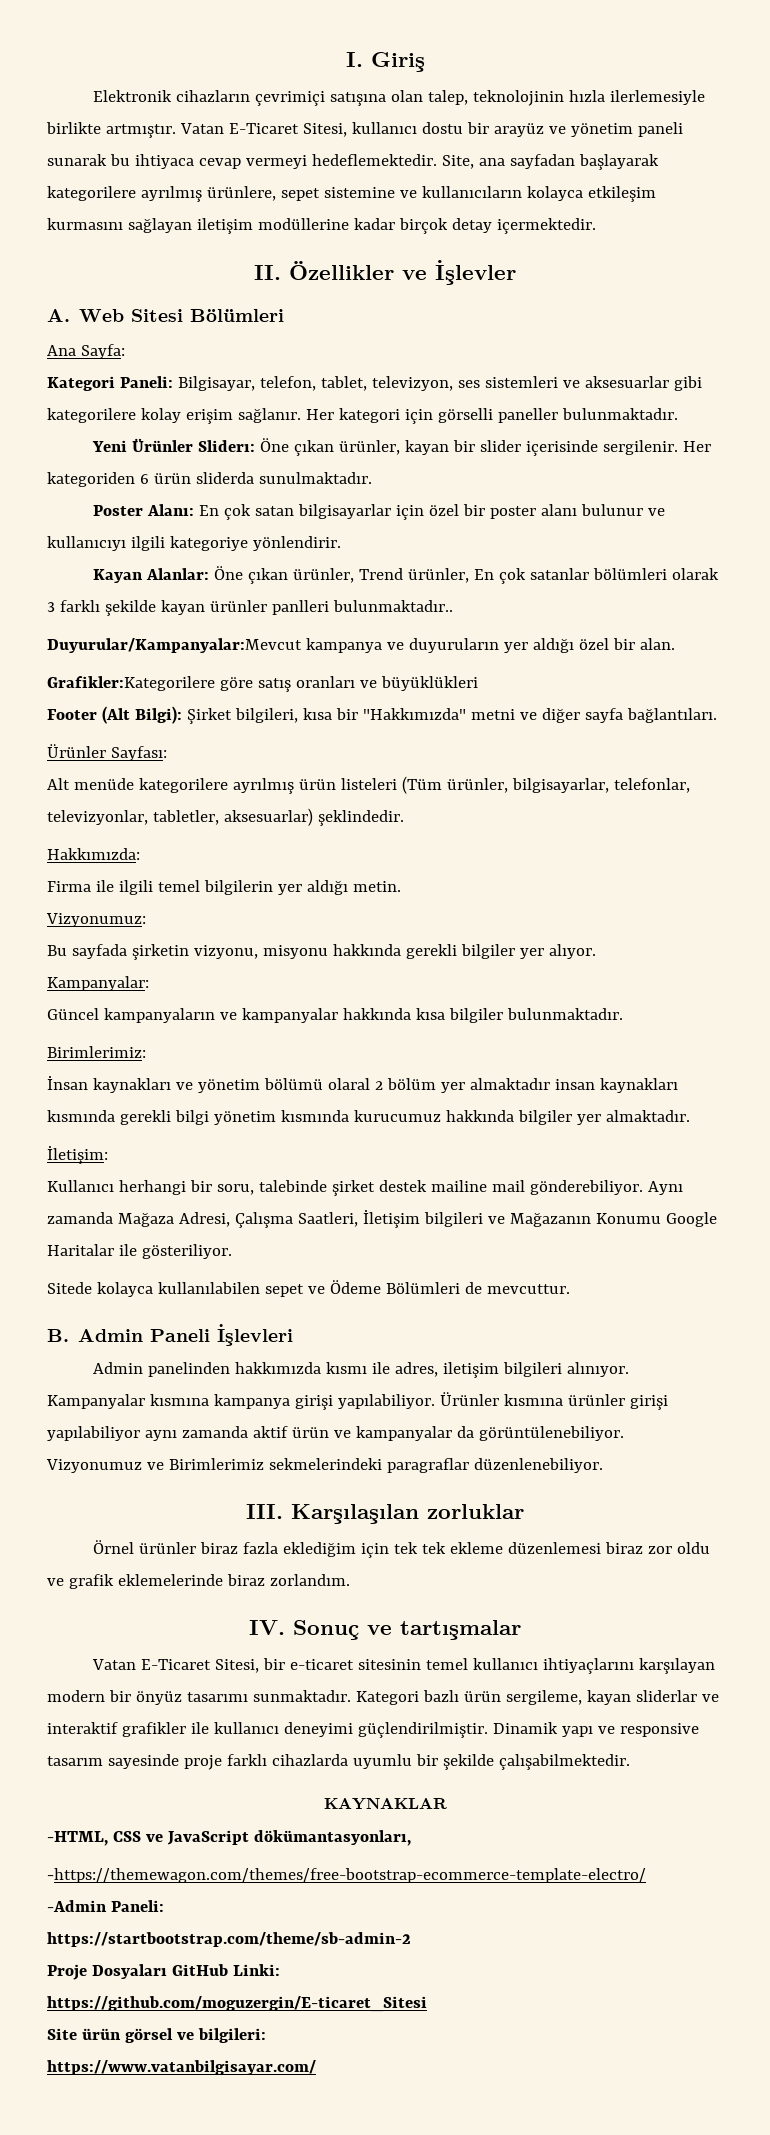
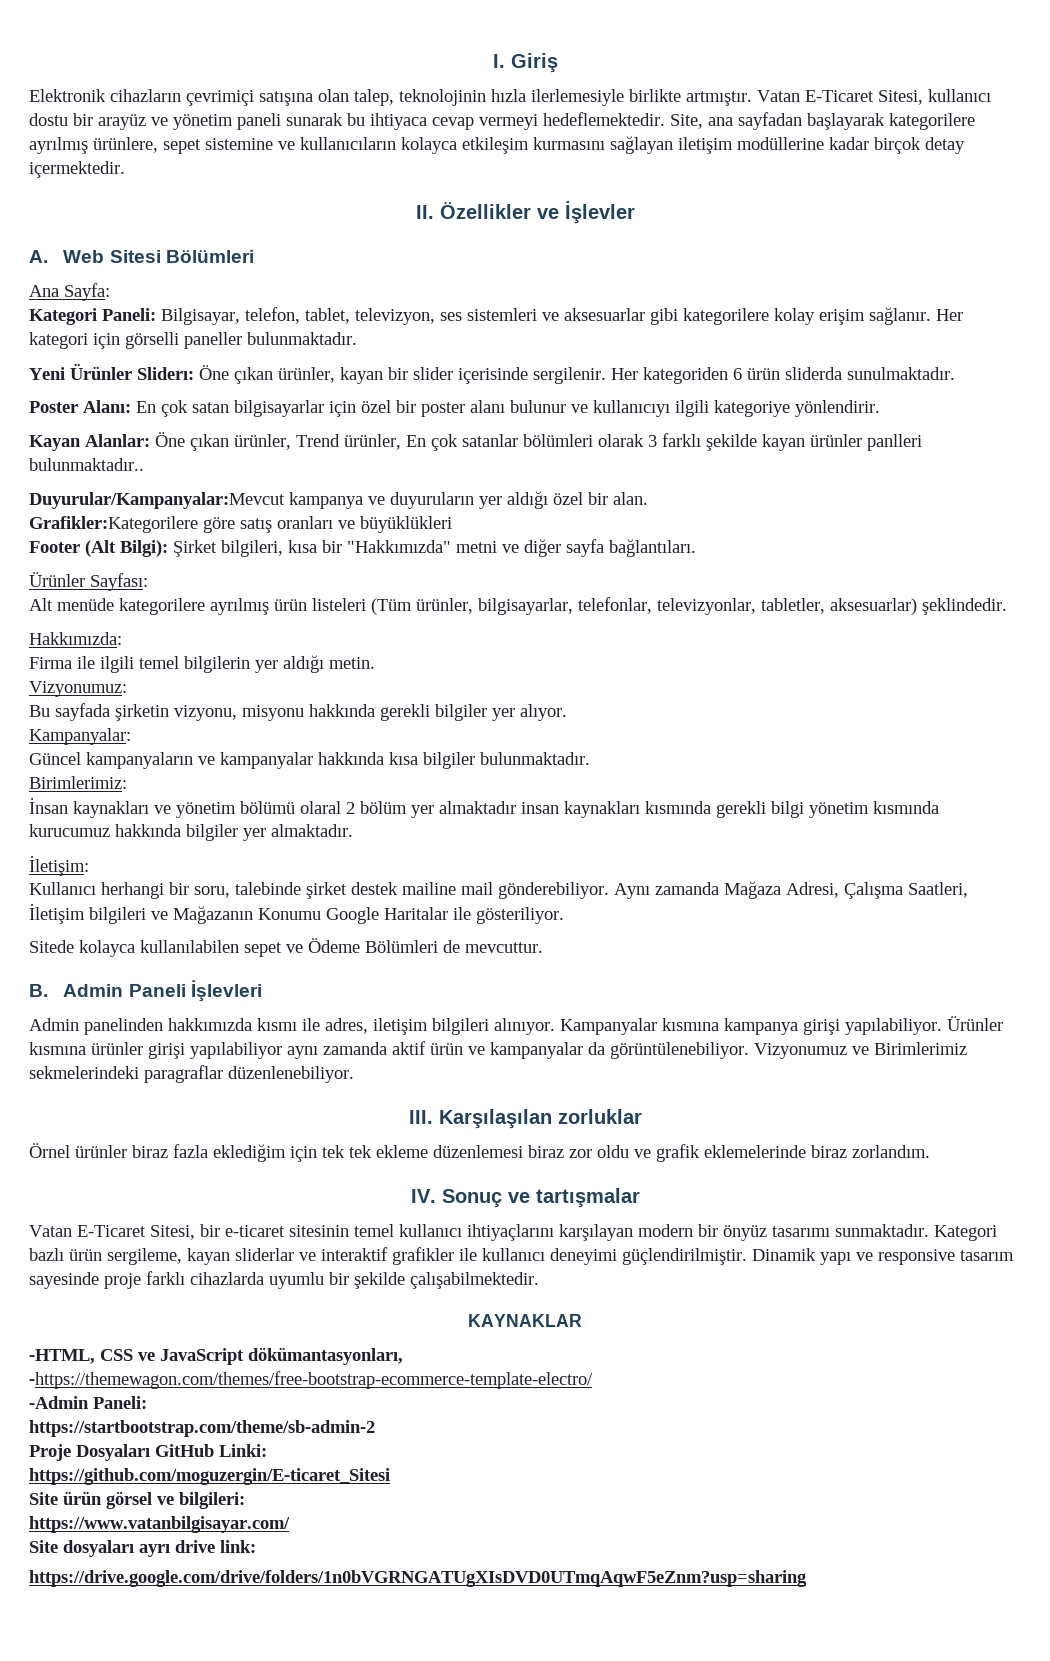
+ Site dosyaları ayrı drive link:
+ https://drive.google.com/drive/folders/1n0bVGRNGATUgXIsDVD0UTmqAqwF5eZnm?usp=sharing

